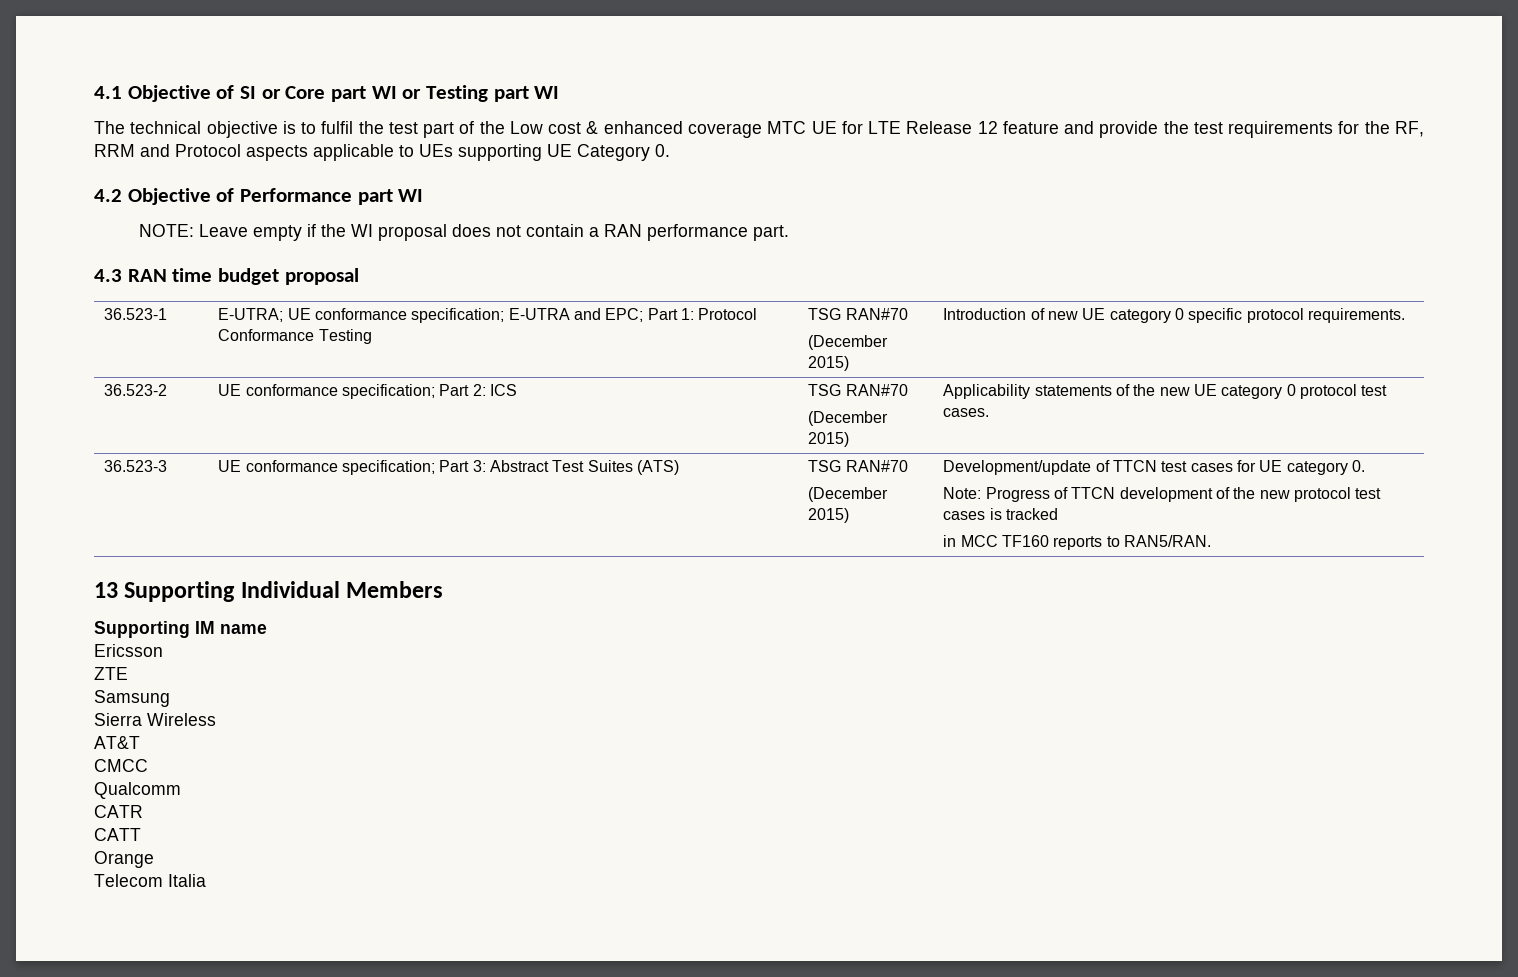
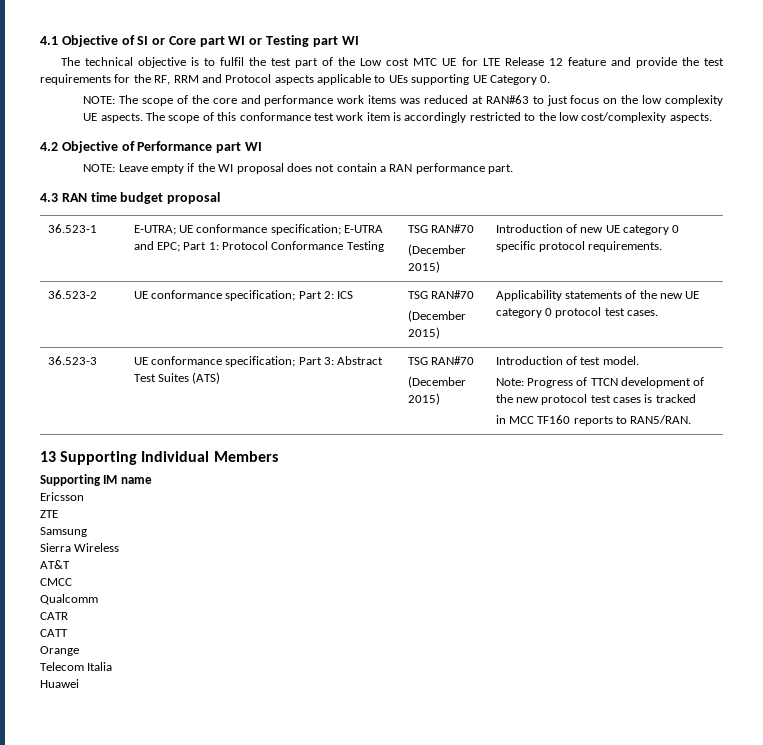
- The technical objective is to fulfil the test part of the Low cost & enhanced coverage MTC UE for LTE Release 12 feature and provide the test requirements for the RF, RRM and Protocol aspects applicable to UEs supporting UE Category 0.
+ The technical objective is to fulfil the test part of the Low cost MTC UE for LTE Release 12 feature and provide the test requirements for the RF, RRM and Protocol aspects applicable to UEs supporting UE Category 0.
+ NOTE: The scope of the core and performance work items was reduced at RAN#63 to just focus on the low complexity UE aspects. The scope of this conformance test work item is accordingly restricted to the low cost/complexity aspects.
- Development/update of TTCN test cases for UE category 0.
+ Introduction of test model.
+ Huawei

